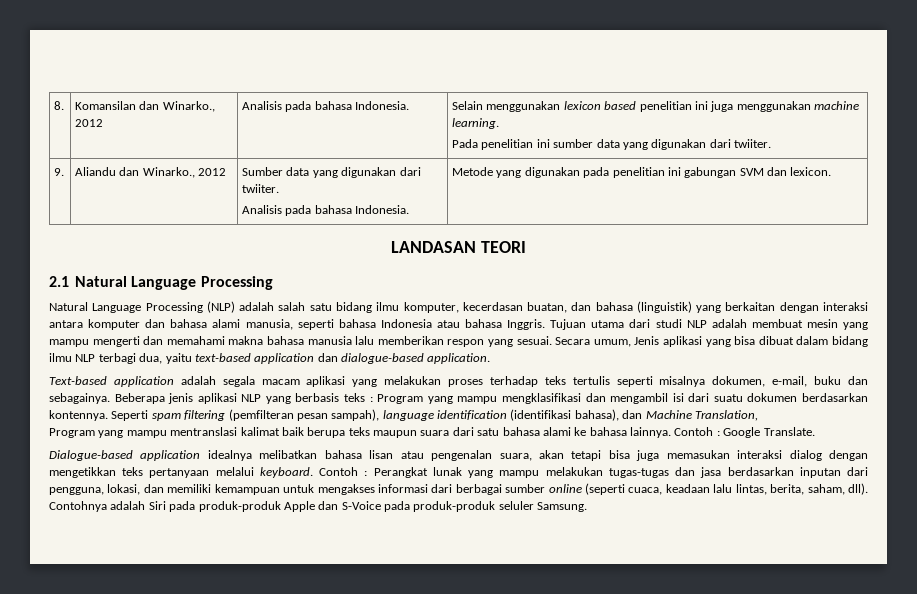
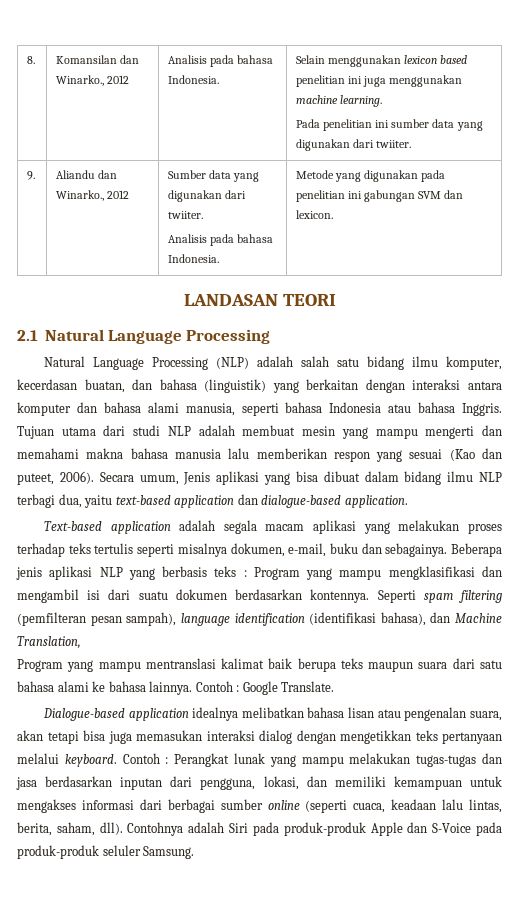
- Tujuan utama dari studi NLP adalah membuat mesin yang mampu mengerti dan memahami makna bahasa manusia lalu memberikan respon yang sesuai.
+ Tujuan utama dari studi NLP adalah membuat mesin yang mampu mengerti dan memahami makna bahasa manusia lalu memberikan respon yang sesuai (Kao dan puteet, 2006).

